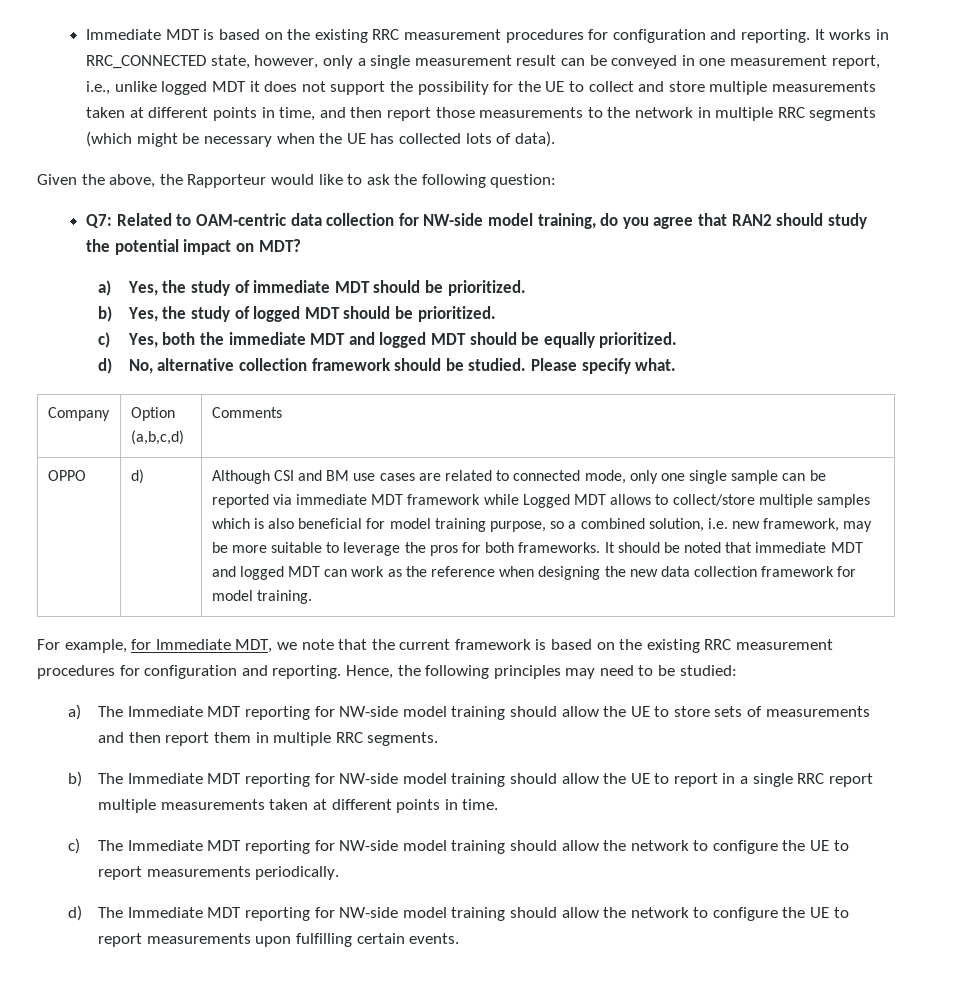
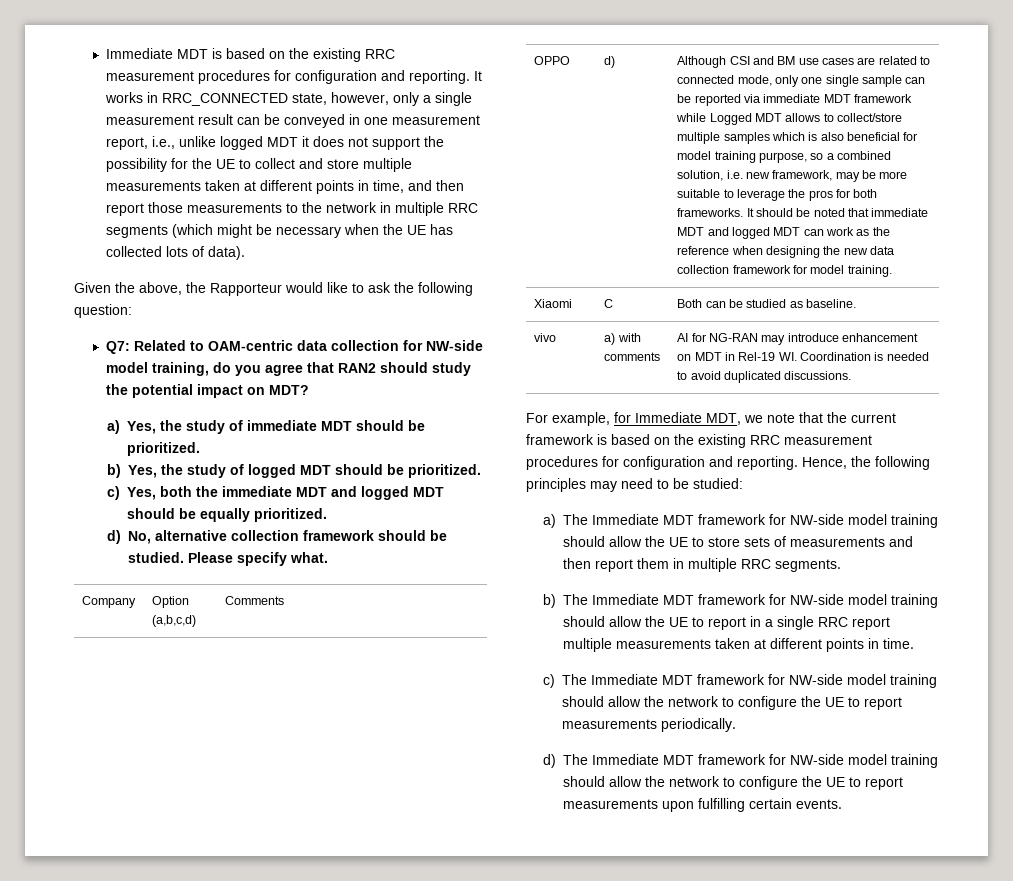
+ Xiaomi | C | Both can be studied as baseline.
+ vivo | a) with comments | AI for NG-RAN may introduce enhancement on MDT in Rel-19 WI. Coordination is needed to avoid duplicated discussions.
- a) The Immediate MDT reporting for NW-side model training should allow the UE to store sets of measurements and then report them in multiple RRC segments.
+ a) The Immediate MDT framework for NW-side model training should allow the UE to store sets of measurements and then report them in multiple RRC segments.
- b) The Immediate MDT reporting for NW-side model training should allow the UE to report in a single RRC report multiple measurements taken at different points in time.
+ b) The Immediate MDT framework for NW-side model training should allow the UE to report in a single RRC report multiple measurements taken at different points in time.
- c) The Immediate MDT reporting for NW-side model training should allow the network to configure the UE to report measurements periodically.
+ c) The Immediate MDT framework for NW-side model training should allow the network to configure the UE to report measurements periodically.
- d) The Immediate MDT reporting for NW-side model training should allow the network to configure the UE to report measurements upon fulfilling certain events.
+ d) The Immediate MDT framework for NW-side model training should allow the network to configure the UE to report measurements upon fulfilling certain events.

